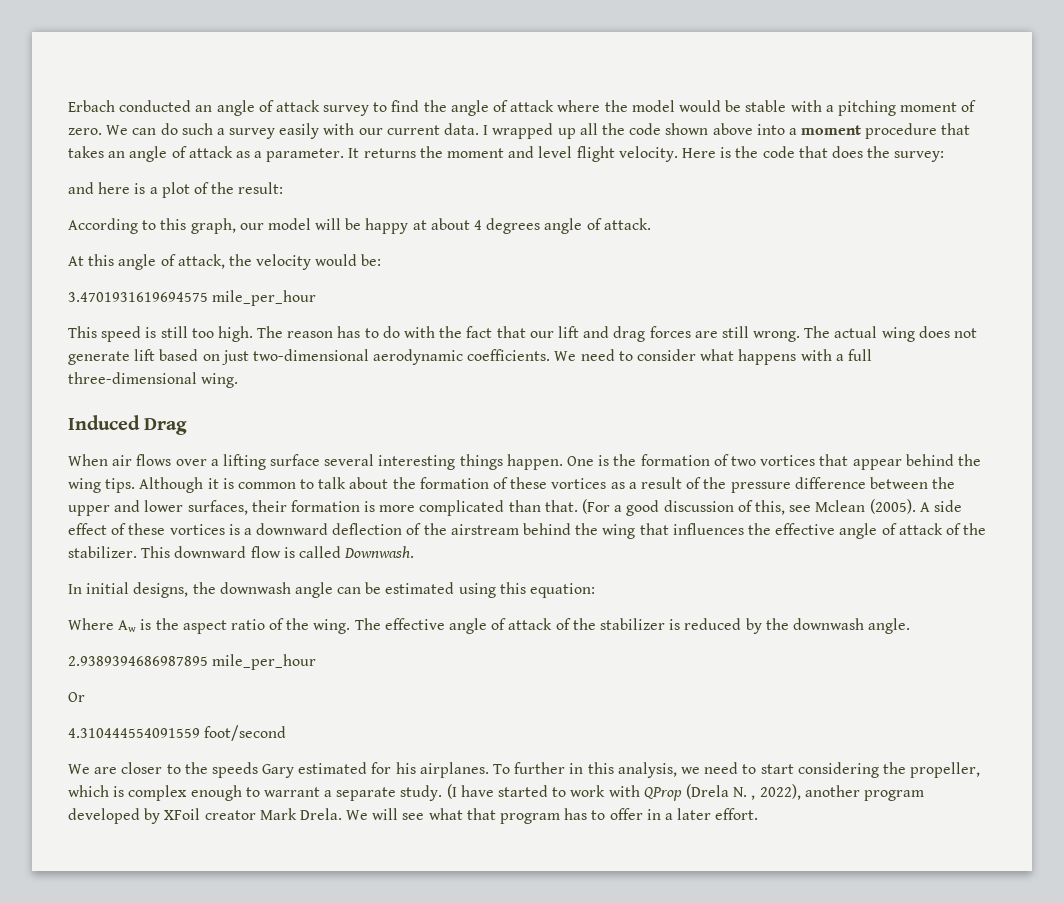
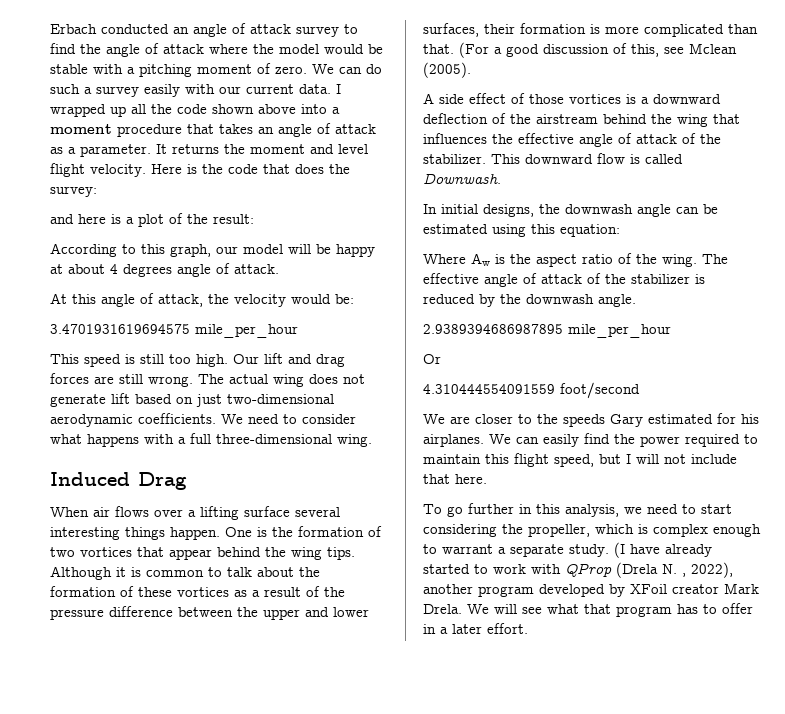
- The reason has to do with the fact that our lift and drag forces are still wrong.
+ Our lift and drag forces are still wrong.
- (For a good discussion of this, see Mclean (2005). A side effect of these vortices is a downward deflection of the airstream behind the wing that influences the effective angle of attack of the stabilizer.
+ (For a good discussion of this, see Mclean (2005).
+ A side effect of those vortices is a downward deflection of the airstream behind the wing that influences the effective angle of attack of the stabilizer.
- To further in this analysis, we need to start considering the propeller, which is complex enough to warrant a separate study.
+ We can easily find the power required to maintain this flight speed, but I will not include that here.
+ To go further in this analysis, we need to start considering the propeller, which is complex enough to warrant a separate study.
- (I have started to work with QProp (Drela N. , 2022), another program developed by XFoil creator Mark Drela.
+ (I have already started to work with QProp (Drela N. , 2022), another program developed by XFoil creator Mark Drela.

